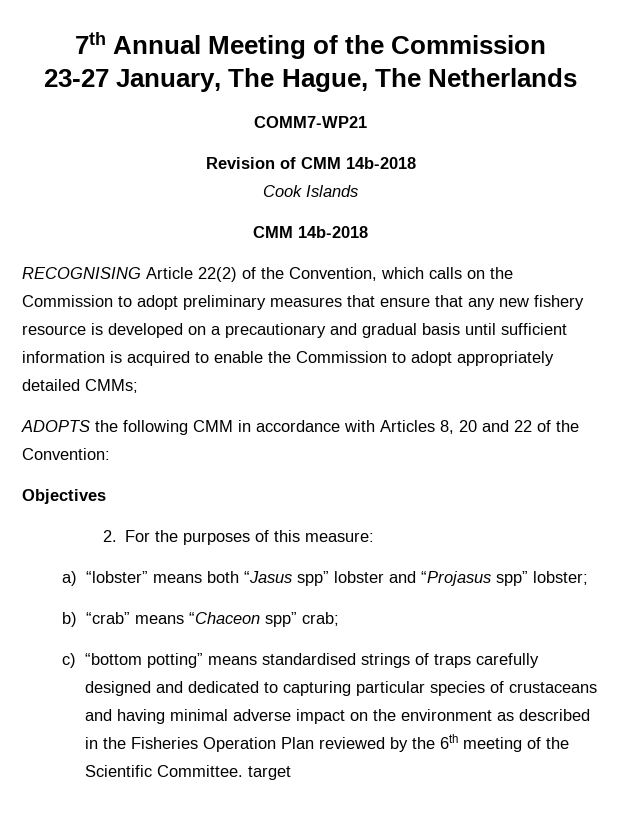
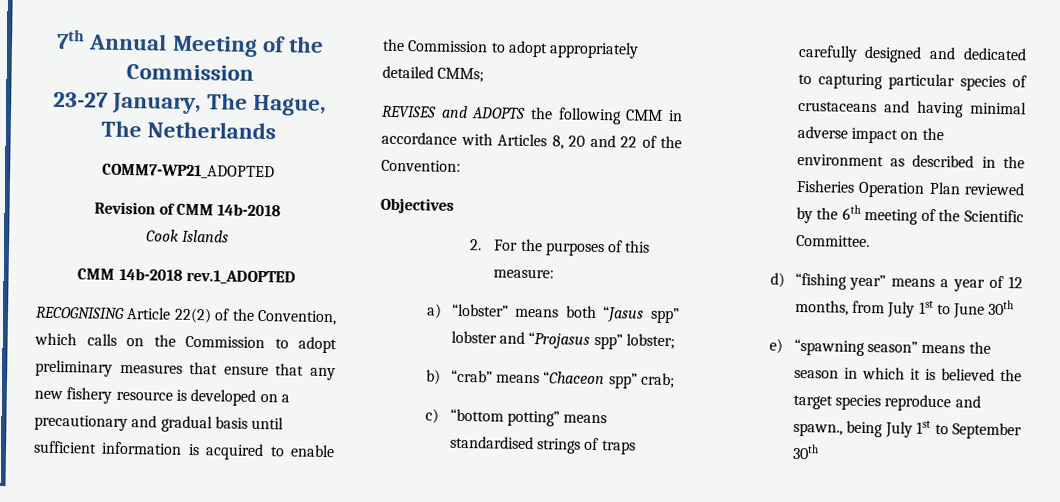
- COMM7-WP21
+ COMM7-WP21_ADOPTED
  Cook Islands
- CMM 14b-2018
+ CMM 14b-2018 rev.1_ADOPTED
- ADOPTS the following CMM in accordance with Articles 8, 20 and 22 of the Convention:
+ REVISES and ADOPTS the following CMM in accordance with Articles 8, 20 and 22 of the Convention:
- c) “bottom potting” means standardised strings of traps carefully designed and dedicated to capturing particular species of crustaceans and having minimal adverse impact on the environment as described in the Fisheries Operation Plan reviewed by the 6th meeting of the Scientific Committee. target
+ c) “bottom potting” means standardised strings of traps carefully designed and dedicated to capturing particular species of crustaceans and having minimal adverse impact on the environment as described in the Fisheries Operation Plan reviewed by the 6th meeting of the Scientific Committee.
+ d) “fishing year” means a year of 12 months, from July 1st to June 30th
+ e) “spawning season” means the season in which it is believed the target species reproduce and spawn., being July 1st to September 30th

